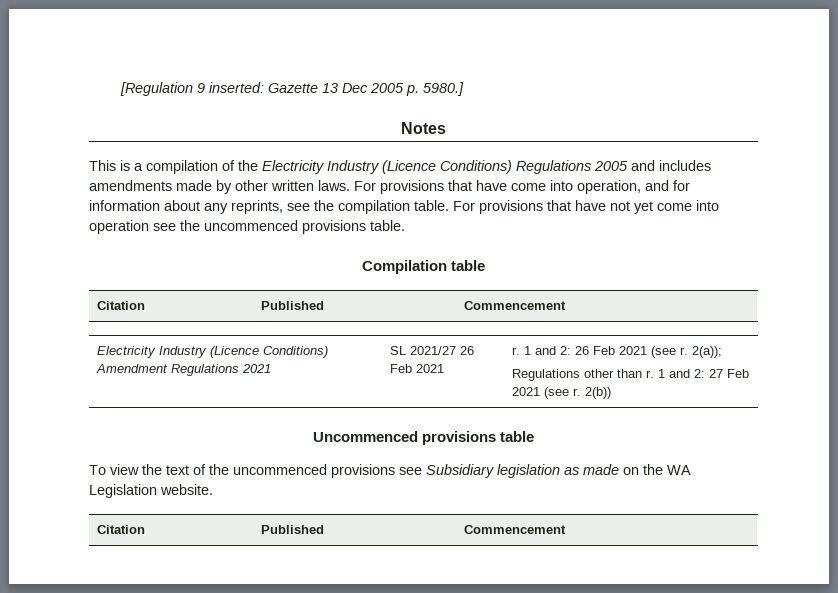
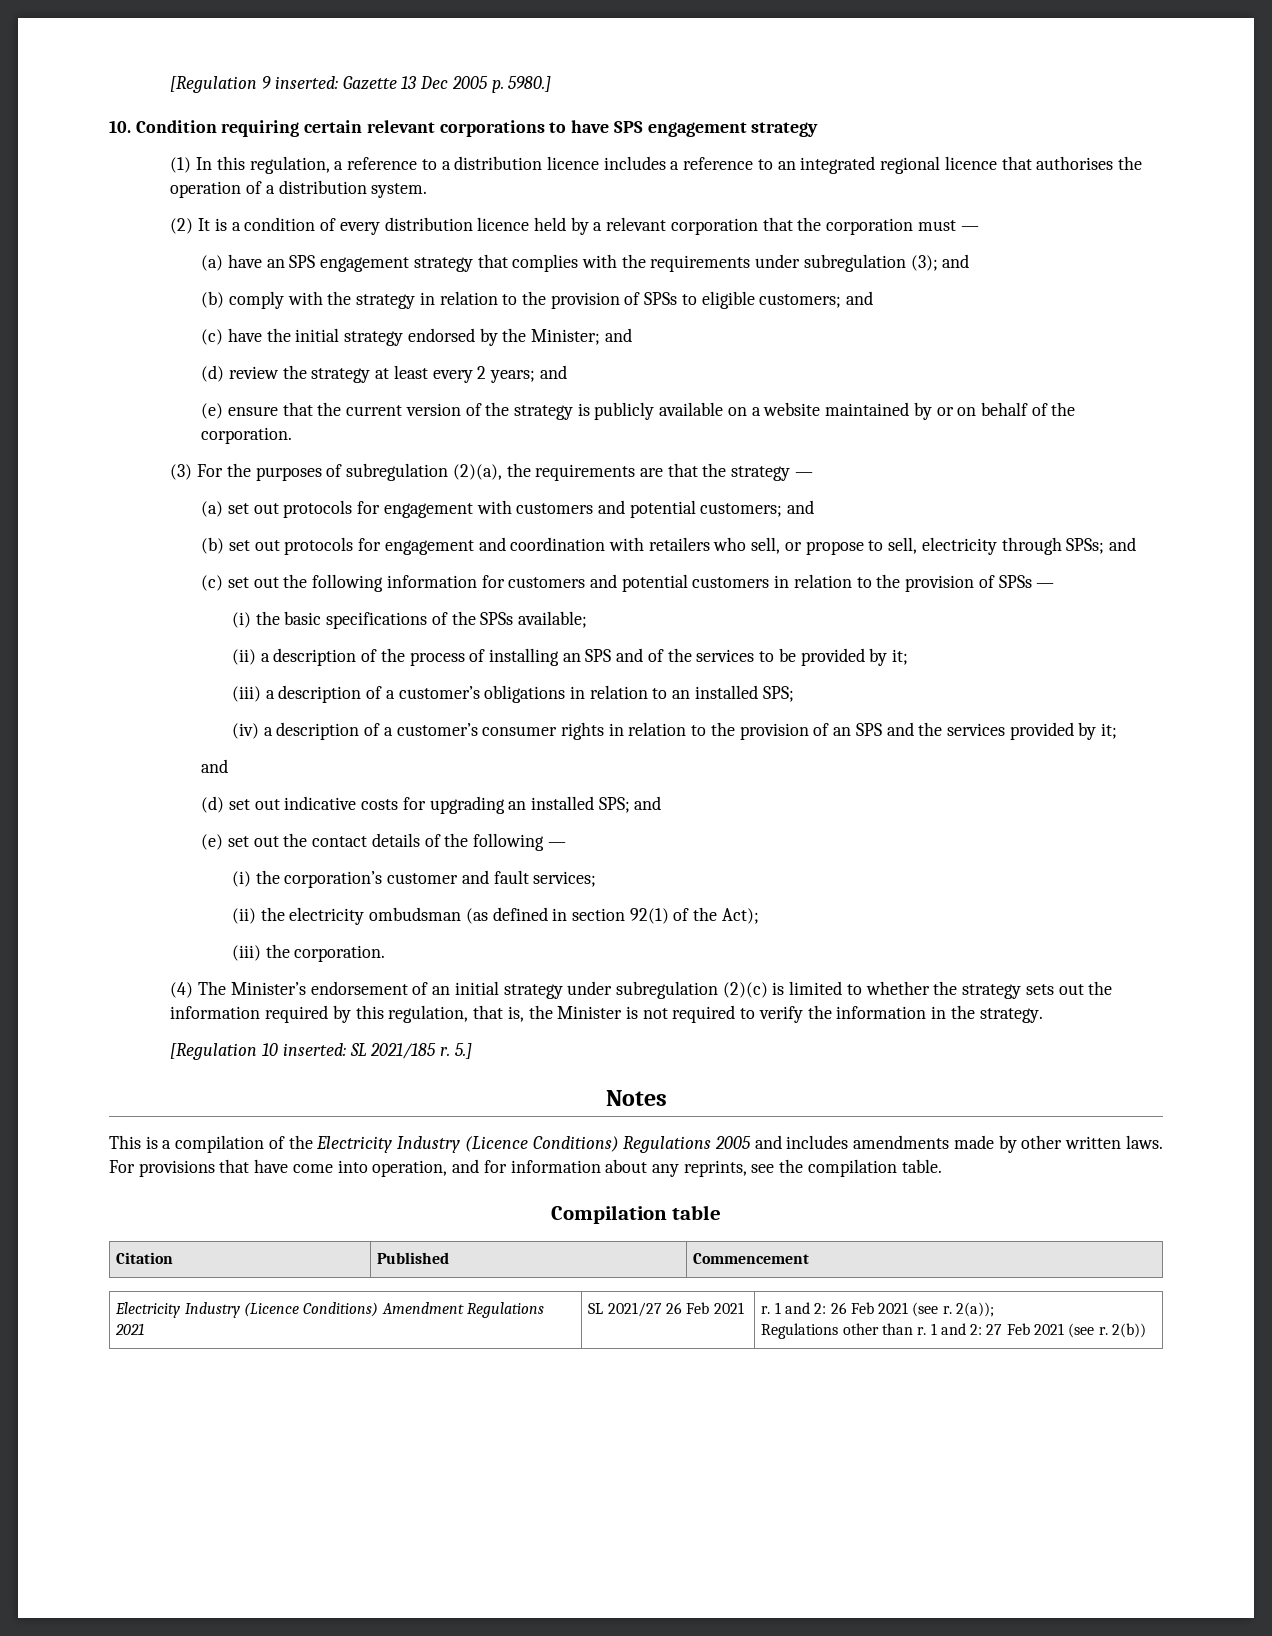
+ 10. Condition requiring certain relevant corporations to have SPS engagement strategy
+ (1) In this regulation, a reference to a distribution licence includes a reference to an integrated regional licence that authorises the operation of a distribution system.
+ (2) It is a condition of every distribution licence held by a relevant corporation that the corporation must —
+ (a) have an SPS engagement strategy that complies with the requirements under subregulation (3); and
+ (b) comply with the strategy in relation to the provision of SPSs to eligible customers; and
+ (c) have the initial strategy endorsed by the Minister; and
+ (d) review the strategy at least every 2 years; and
+ (e) ensure that the current version of the strategy is publicly available on a website maintained by or on behalf of the corporation.
+ (3) For the purposes of subregulation (2)(a), the requirements are that the strategy —
+ (a) set out protocols for engagement with customers and potential customers; and
+ (b) set out protocols for engagement and coordination with retailers who sell, or propose to sell, electricity through SPSs; and
+ (c) set out the following information for customers and potential customers in relation to the provision of SPSs —
+ (i) the basic specifications of the SPSs available;
+ (ii) a description of the process of installing an SPS and of the services to be provided by it;
+ (iii) a description of a customer’s obligations in relation to an installed SPS;
+ (iv) a description of a customer’s consumer rights in relation to the provision of an SPS and the services provided by it;
+ and
+ (d) set out indicative costs for upgrading an installed SPS; and
+ (e) set out the contact details of the following —
+ (i) the corporation’s customer and fault services;
+ (ii) the electricity ombudsman (as defined in section 92(1) of the Act);
+ (iii) the corporation.
+ (4) The Minister’s endorsement of an initial strategy under subregulation (2)(c) is limited to whether the strategy sets out the information required by this regulation, that is, the Minister is not required to verify the information in the strategy.
+ [Regulation 10 inserted: SL 2021/185 r. 5.]
- For provisions that have not yet come into operation see the uncommenced provisions table.
- Uncommenced provisions table
- To view the text of the uncommenced provisions see Subsidiary legislation as made on the WA Legislation website.
- Citation | Published | Commencement

